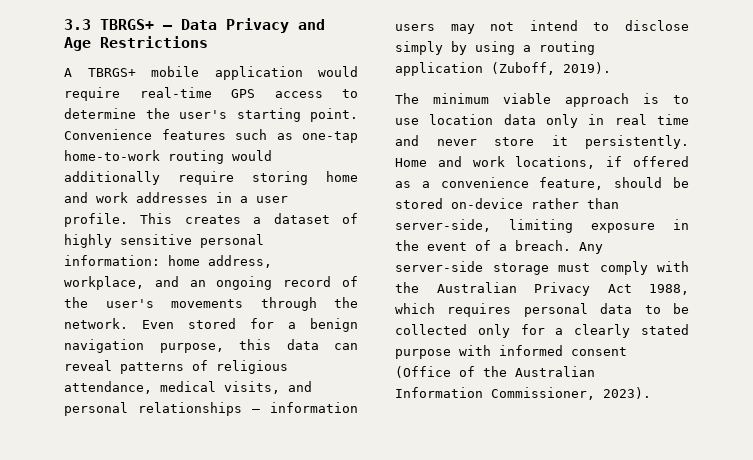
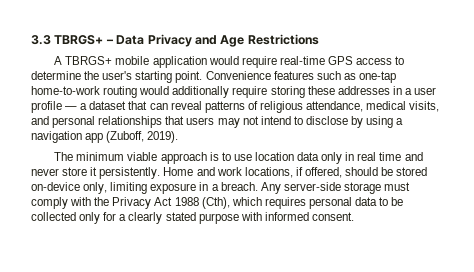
- Convenience features such as one-tap home-to-work routing would additionally require storing home and work addresses in a user profile. This creates a dataset of highly sensitive personal information: home address, workplace, and an ongoing record of the user's movements through the network. Even stored for a benign navigation purpose, this data can reveal patterns of religious attendance, medical visits, and personal relationships — information users may not intend to disclose simply by using a routing application (Zuboff, 2019).
+ Convenience features such as one-tap home-to-work routing would additionally require storing these addresses in a user profile — a dataset that can reveal patterns of religious attendance, medical visits, and personal relationships that users may not intend to disclose by using a navigation app (Zuboff, 2019).
- Home and work locations, if offered as a convenience feature, should be stored on-device rather than server-side, limiting exposure in the event of a breach.
+ Home and work locations, if offered, should be stored on-device only, limiting exposure in a breach.
- Any server-side storage must comply with the Australian Privacy Act 1988, which requires personal data to be collected only for a clearly stated purpose with informed consent (Office of the Australian Information Commissioner, 2023).
+ Any server-side storage must comply with the Privacy Act 1988 (Cth), which requires personal data to be collected only for a clearly stated purpose with informed consent.

